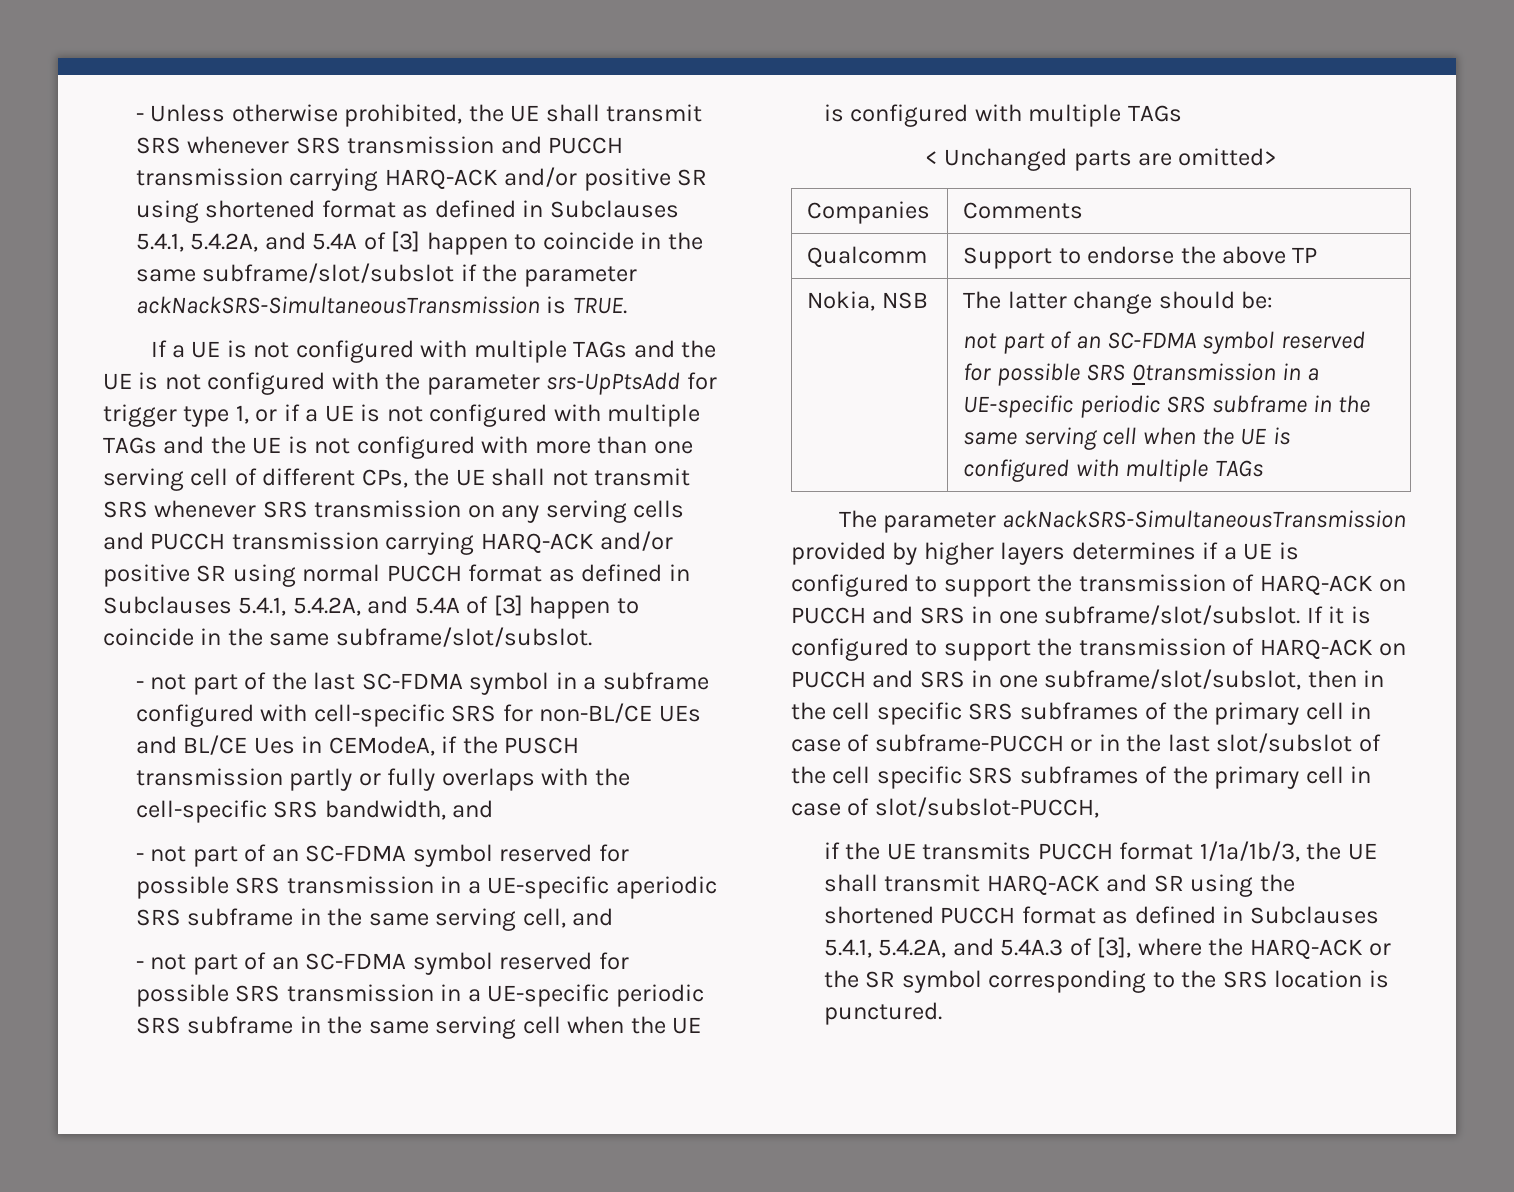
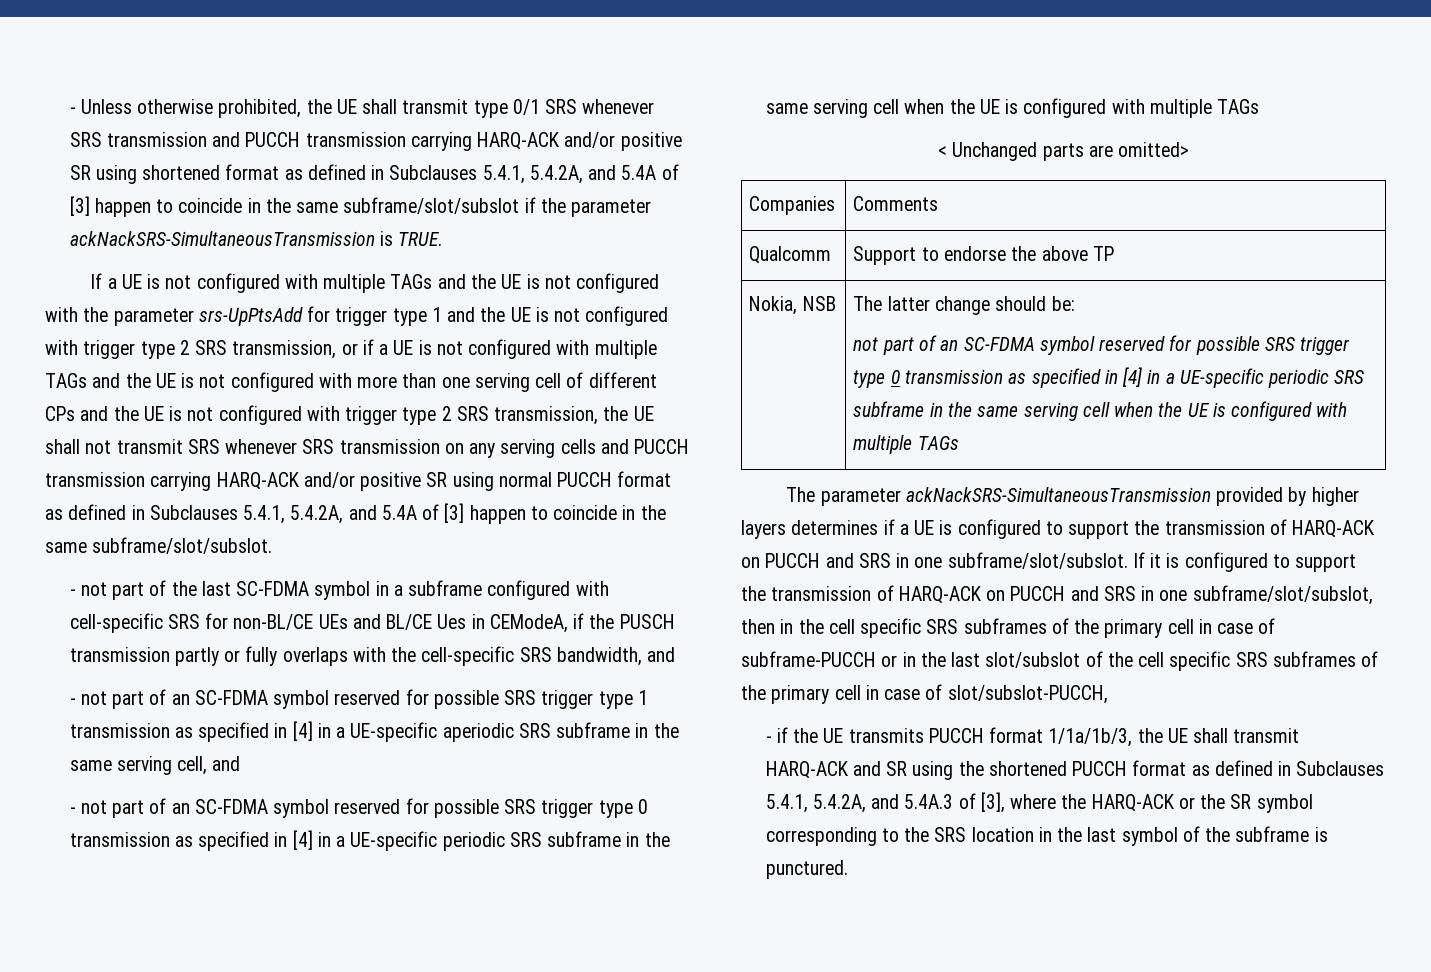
- - Unless otherwise prohibited, the UE shall transmit SRS whenever SRS transmission and PUCCH transmission carrying HARQ-ACK and/or positive SR using shortened format as defined in Subclauses 5.4.1, 5.4.2A, and 5.4A of [3] happen to coincide in the same subframe/slot/subslot if the parameter ackNackSRS-SimultaneousTransmission is TRUE.
+ - Unless otherwise prohibited, the UE shall transmit type 0/1 SRS whenever SRS transmission and PUCCH transmission carrying HARQ-ACK and/or positive SR using shortened format as defined in Subclauses 5.4.1, 5.4.2A, and 5.4A of [3] happen to coincide in the same subframe/slot/subslot if the parameter ackNackSRS-SimultaneousTransmission is TRUE.
- If a UE is not configured with multiple TAGs and the UE is not configured with the parameter srs-UpPtsAdd for trigger type 1, or if a UE is not configured with multiple TAGs and the UE is not configured with more than one serving cell of different CPs, the UE shall not transmit SRS whenever SRS transmission on any serving cells and PUCCH transmission carrying HARQ-ACK and/or positive SR using normal PUCCH format as defined in Subclauses 5.4.1, 5.4.2A, and 5.4A of [3] happen to coincide in the same subframe/slot/subslot.
+ If a UE is not configured with multiple TAGs and the UE is not configured with the parameter srs-UpPtsAdd for trigger type 1 and the UE is not configured with trigger type 2 SRS transmission, or if a UE is not configured with multiple TAGs and the UE is not configured with more than one serving cell of different CPs and the UE is not configured with trigger type 2 SRS transmission, the UE shall not transmit SRS whenever SRS transmission on any serving cells and PUCCH transmission carrying HARQ-ACK and/or positive SR using normal PUCCH format as defined in Subclauses 5.4.1, 5.4.2A, and 5.4A of [3] happen to coincide in the same subframe/slot/subslot.
- - not part of an SC-FDMA symbol reserved for possible SRS transmission in a UE-specific aperiodic SRS subframe in the same serving cell, and
+ - not part of an SC-FDMA symbol reserved for possible SRS trigger type 1 transmission as specified in [4] in a UE-specific aperiodic SRS subframe in the same serving cell, and
- - not part of an SC-FDMA symbol reserved for possible SRS transmission in a UE-specific periodic SRS subframe in the same serving cell when the UE is configured with multiple TAGs
+ - not part of an SC-FDMA symbol reserved for possible SRS trigger type 0 transmission as specified in [4] in a UE-specific periodic SRS subframe in the same serving cell when the UE is configured with multiple TAGs
  The latter change should be:
- not part of an SC-FDMA symbol reserved for possible SRS 0transmission in a UE-specific periodic SRS subframe in the same serving cell when the UE is configured with multiple TAGs
+ not part of an SC-FDMA symbol reserved for possible SRS trigger type 0 transmission as specified in [4] in a UE-specific periodic SRS subframe in the same serving cell when the UE is configured with multiple TAGs
- if the UE transmits PUCCH format 1/1a/1b/3, the UE shall transmit HARQ-ACK and SR using the shortened PUCCH format as defined in Subclauses 5.4.1, 5.4.2A, and 5.4A.3 of [3], where the HARQ-ACK or the SR symbol corresponding to the SRS location is punctured.
+ - if the UE transmits PUCCH format 1/1a/1b/3, the UE shall transmit HARQ-ACK and SR using the shortened PUCCH format as defined in Subclauses 5.4.1, 5.4.2A, and 5.4A.3 of [3], where the HARQ-ACK or the SR symbol corresponding to the SRS location in the last symbol of the subframe is punctured.

